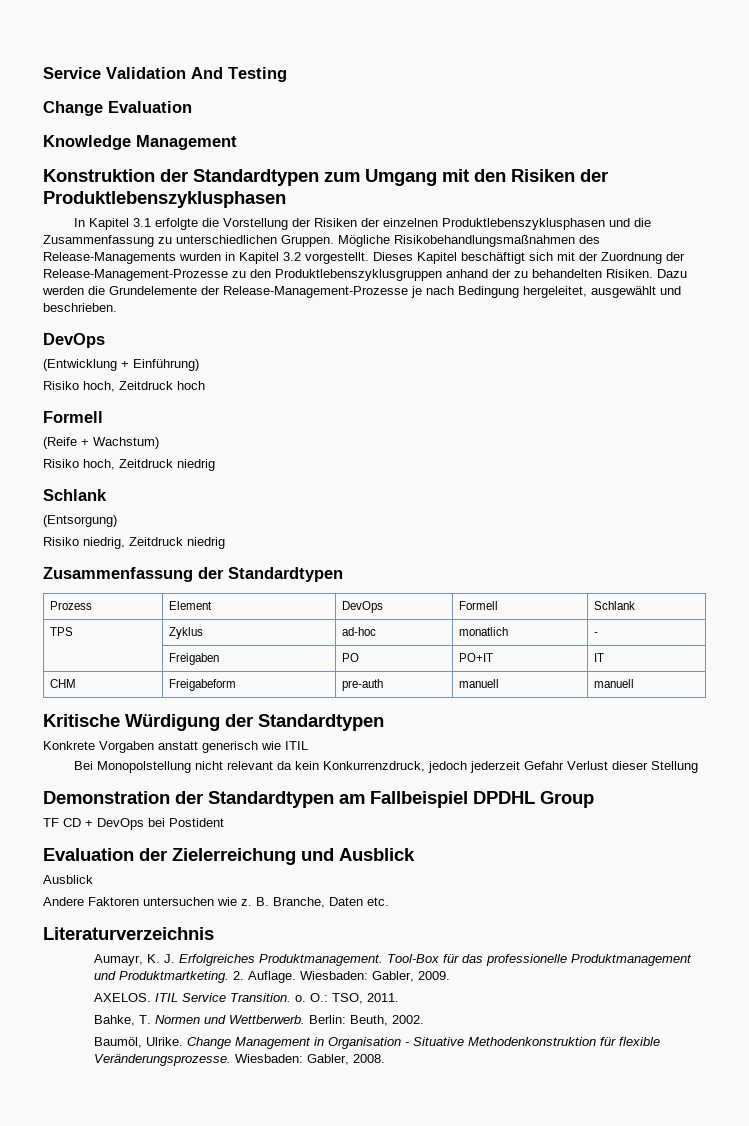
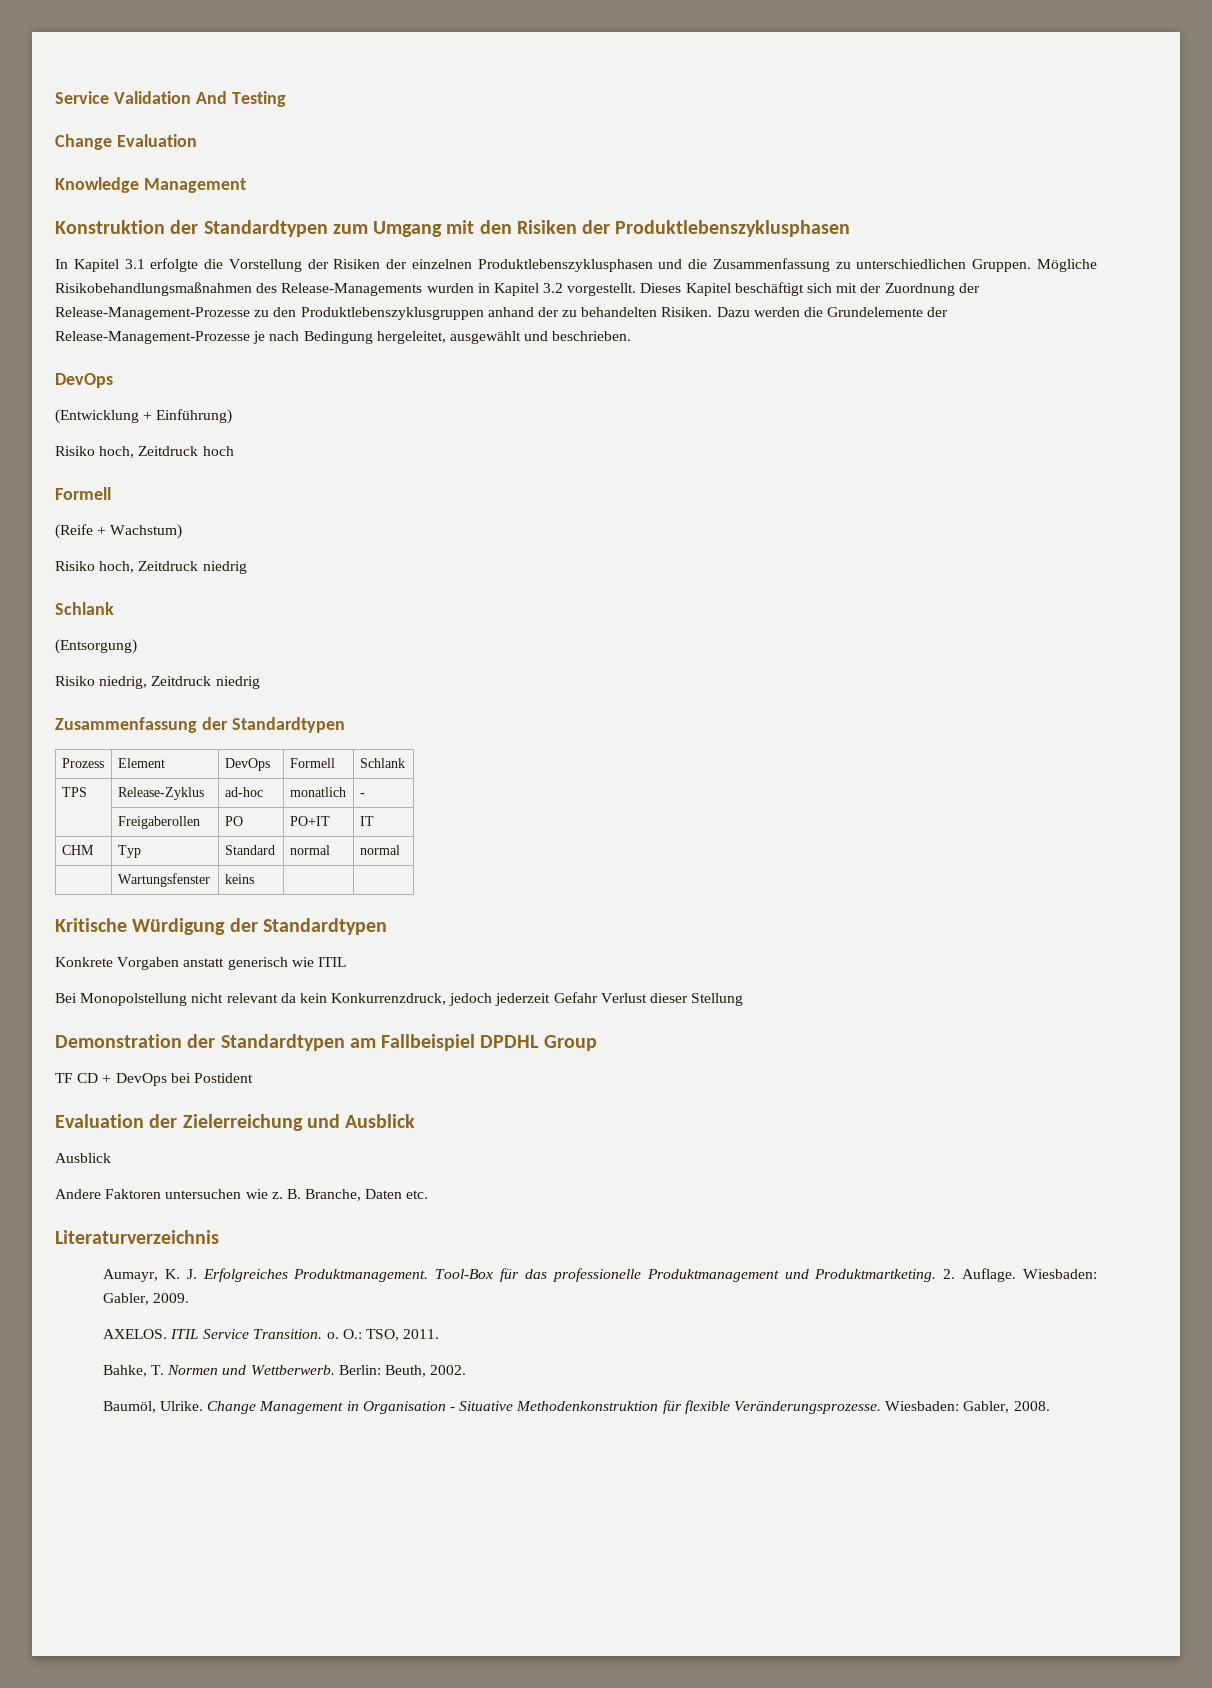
- TPS | Zyklus | ad-hoc | monatlich | -
+ TPS | Release-Zyklus | ad-hoc | monatlich | -
- | Freigaben | PO | PO+IT | IT
+ | Freigaberollen | PO | PO+IT | IT
- CHM | Freigabeform | pre-auth | manuell | manuell
+ CHM | Typ | Standard | normal | normal
+ | Wartungsfenster | keins | |

